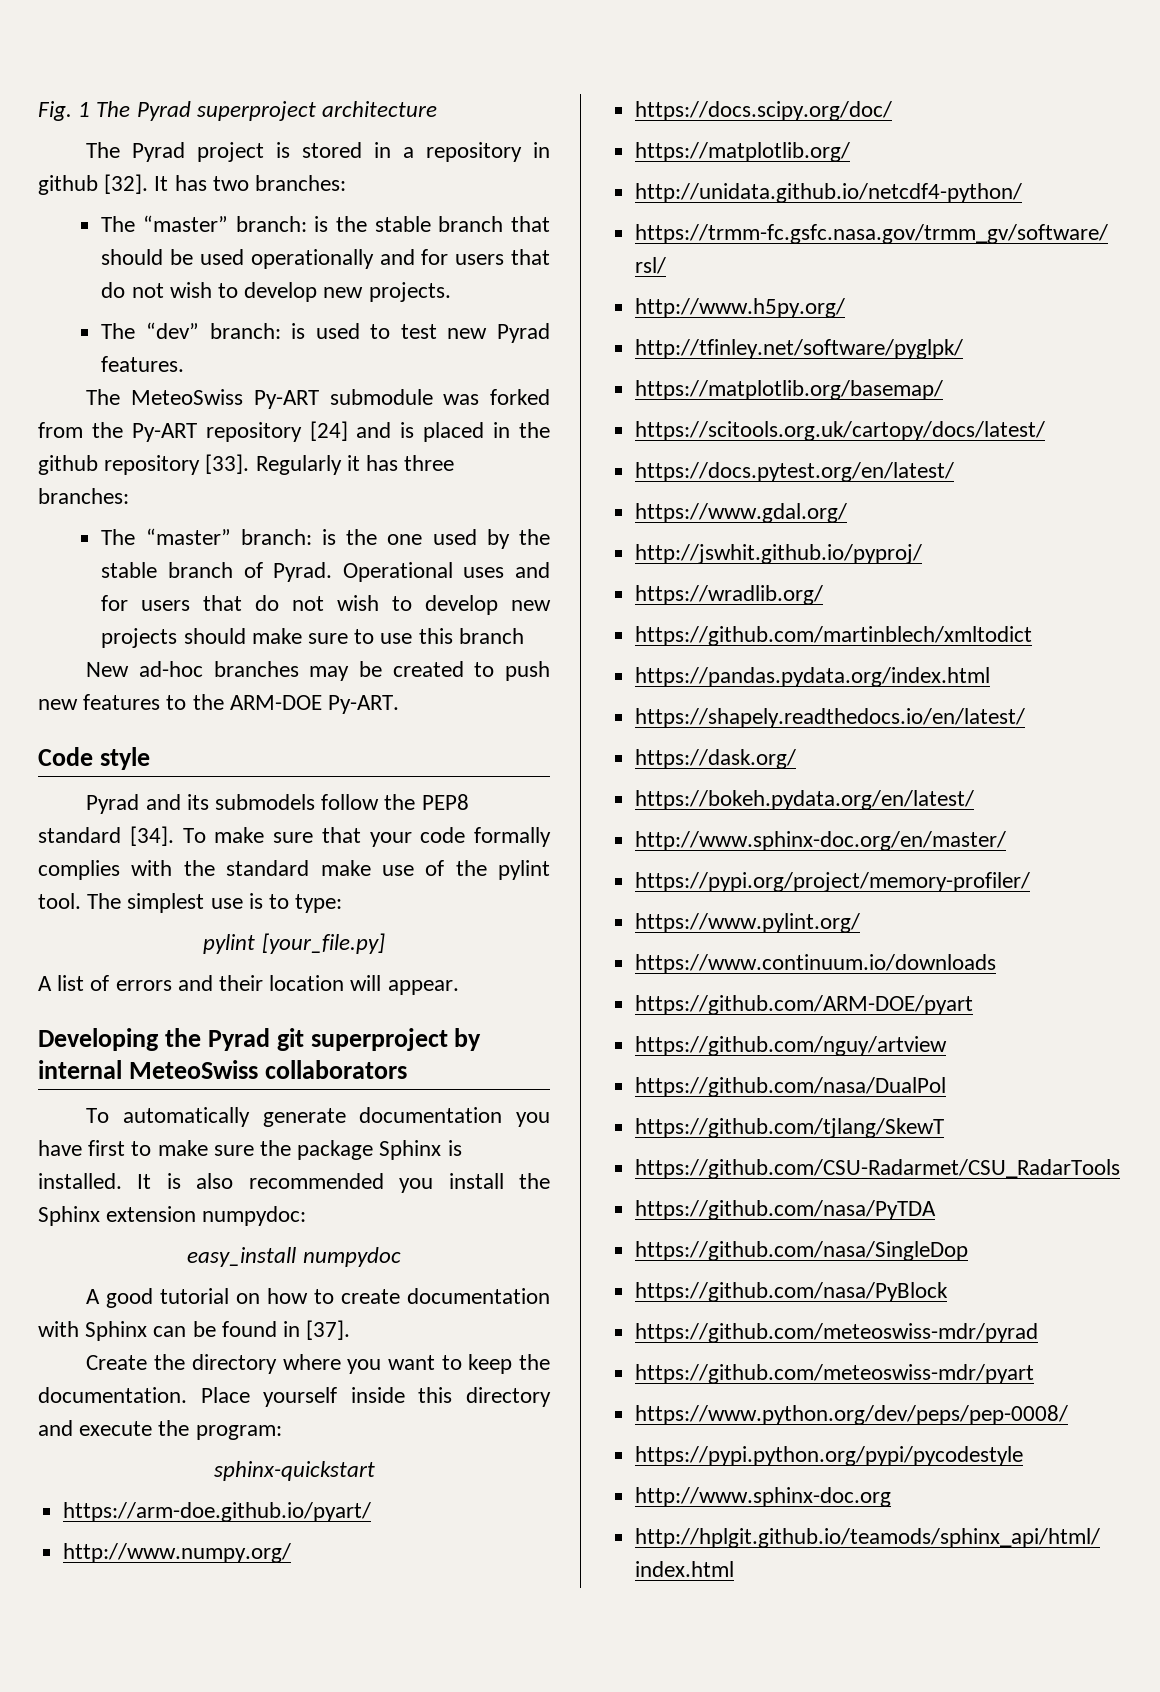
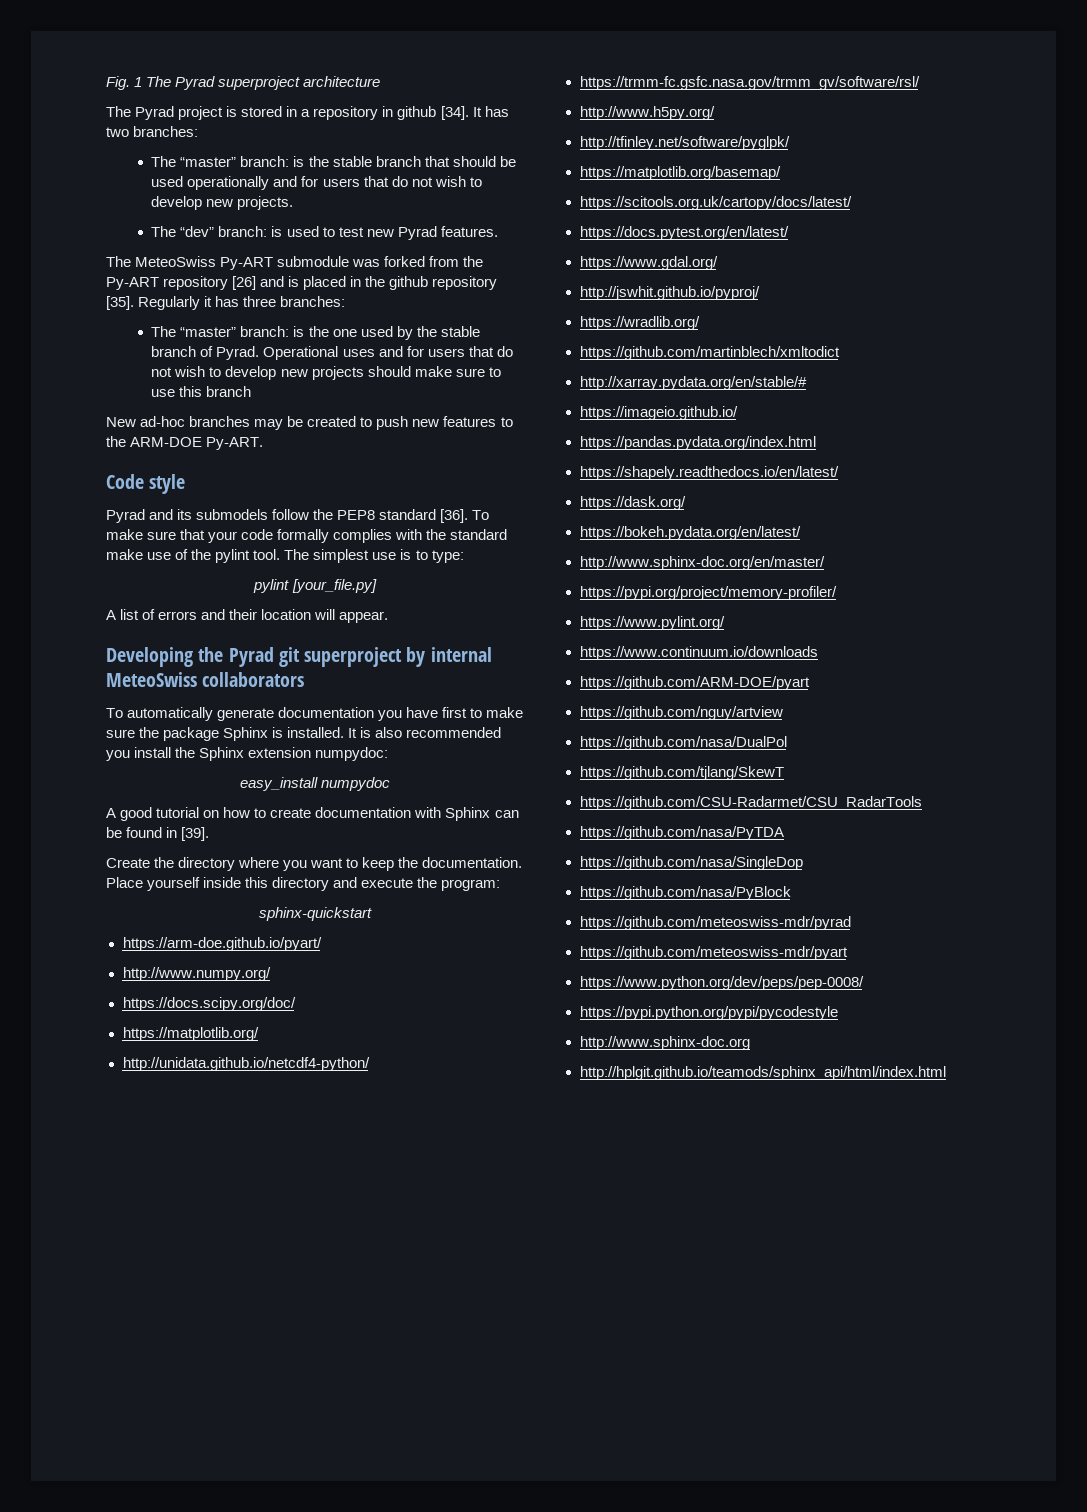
- The Pyrad project is stored in a repository in github [32].
+ The Pyrad project is stored in a repository in github [34].
- The MeteoSwiss Py-ART submodule was forked from the Py-ART repository [24] and is placed in the github repository [33].
+ The MeteoSwiss Py-ART submodule was forked from the Py-ART repository [26] and is placed in the github repository [35].
- Pyrad and its submodels follow the PEP8 standard [34].
+ Pyrad and its submodels follow the PEP8 standard [36].
- A good tutorial on how to create documentation with Sphinx can be found in [37].
+ A good tutorial on how to create documentation with Sphinx can be found in [39].
+ http://xarray.pydata.org/en/stable/#
+ https://imageio.github.io/

